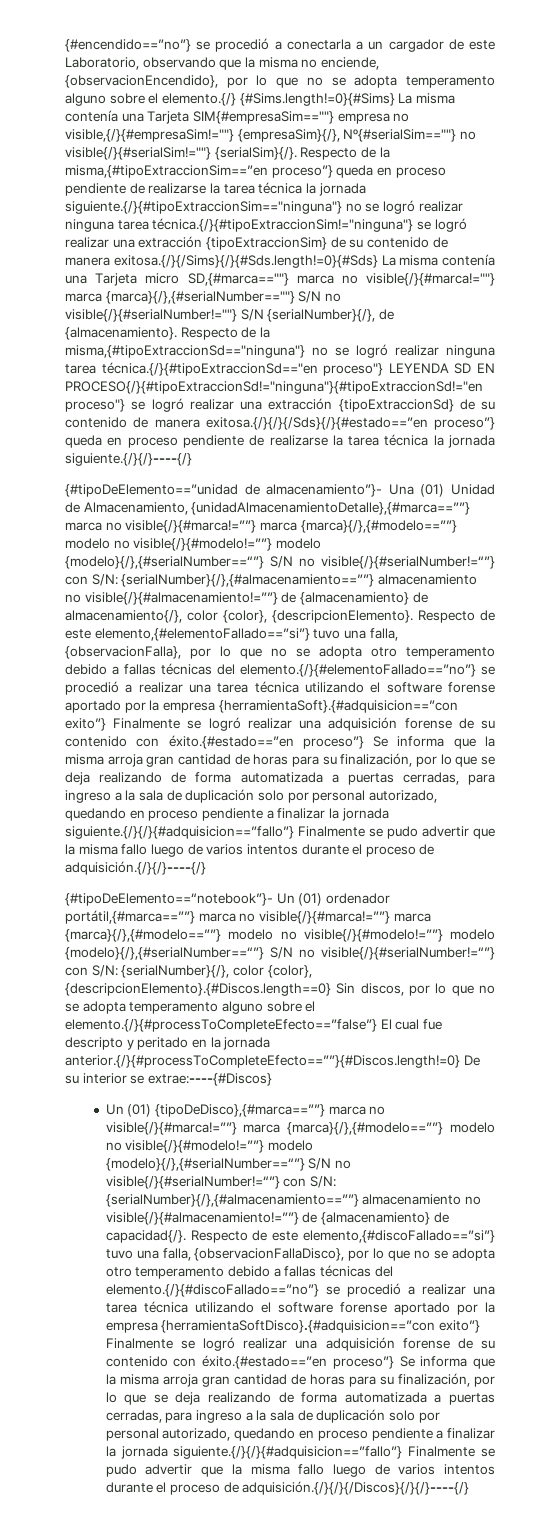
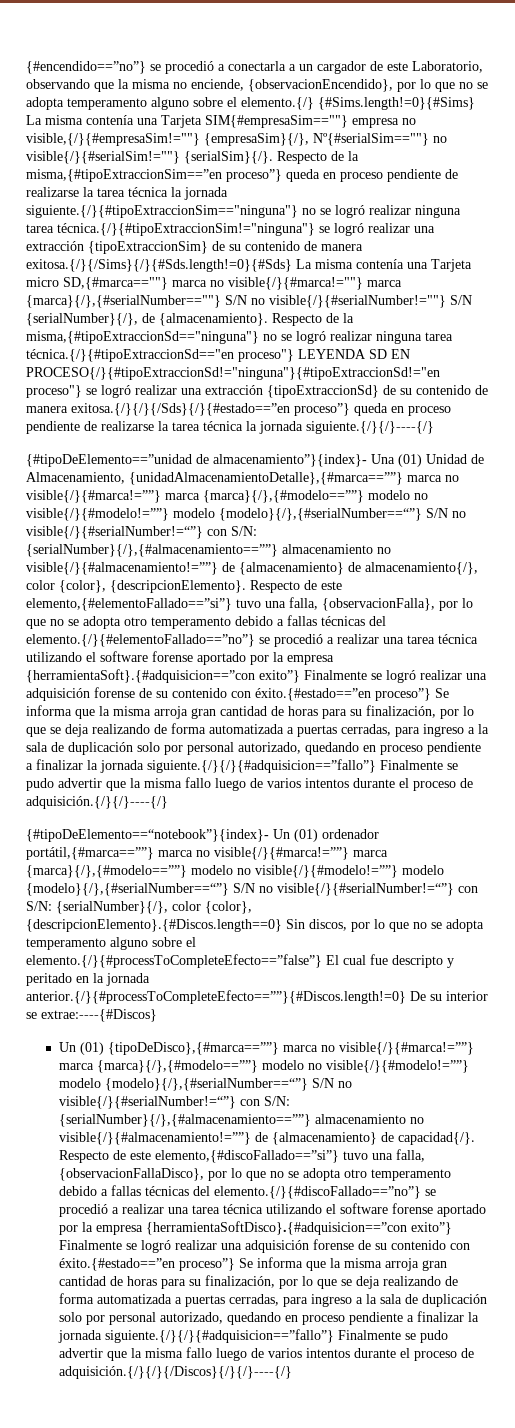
- {#tipoDeElemento==”unidad de almacenamiento”}- Una (01) Unidad de Almacenamiento, {unidadAlmacenamientoDetalle},{#marca==””} marca no visible{/}{#marca!=””} marca {marca}{/},{#modelo==””} modelo no visible{/}{#modelo!=””} modelo {modelo}{/},{#serialNumber==“”} S/N no visible{/}{#serialNumber!=“”} con S/N: {serialNumber}{/},{#almacenamiento==””} almacenamiento no visible{/}{#almacenamiento!=””} de {almacenamiento} de almacenamiento{/}, color {color}, {descripcionElemento}.
+ {#tipoDeElemento==”unidad de almacenamiento”}{index}- Una (01) Unidad de Almacenamiento, {unidadAlmacenamientoDetalle},{#marca==””} marca no visible{/}{#marca!=””} marca {marca}{/},{#modelo==””} modelo no visible{/}{#modelo!=””} modelo {modelo}{/},{#serialNumber==“”} S/N no visible{/}{#serialNumber!=“”} con S/N: {serialNumber}{/},{#almacenamiento==””} almacenamiento no visible{/}{#almacenamiento!=””} de {almacenamiento} de almacenamiento{/}, color {color}, {descripcionElemento}.
- {#tipoDeElemento==“notebook”}- Un (01) ordenador portátil,{#marca==””} marca no visible{/}{#marca!=””} marca {marca}{/},{#modelo==””} modelo no visible{/}{#modelo!=””} modelo {modelo}{/},{#serialNumber==“”} S/N no visible{/}{#serialNumber!=“”} con S/N: {serialNumber}{/}, color {color}, {descripcionElemento}.{#Discos.length==0} Sin discos, por lo que no se adopta temperamento alguno sobre el elemento.{/}{#processToCompleteEfecto==”false”} El cual fue descripto y peritado en la jornada anterior.{/}{#processToCompleteEfecto==””}{#Discos.length!=0} De su interior se extrae:----{#Discos}
+ {#tipoDeElemento==“notebook”}{index}- Un (01) ordenador portátil,{#marca==””} marca no visible{/}{#marca!=””} marca {marca}{/},{#modelo==””} modelo no visible{/}{#modelo!=””} modelo {modelo}{/},{#serialNumber==“”} S/N no visible{/}{#serialNumber!=“”} con S/N: {serialNumber}{/}, color {color}, {descripcionElemento}.{#Discos.length==0} Sin discos, por lo que no se adopta temperamento alguno sobre el elemento.{/}{#processToCompleteEfecto==”false”} El cual fue descripto y peritado en la jornada anterior.{/}{#processToCompleteEfecto==””}{#Discos.length!=0} De su interior se extrae:----{#Discos}

